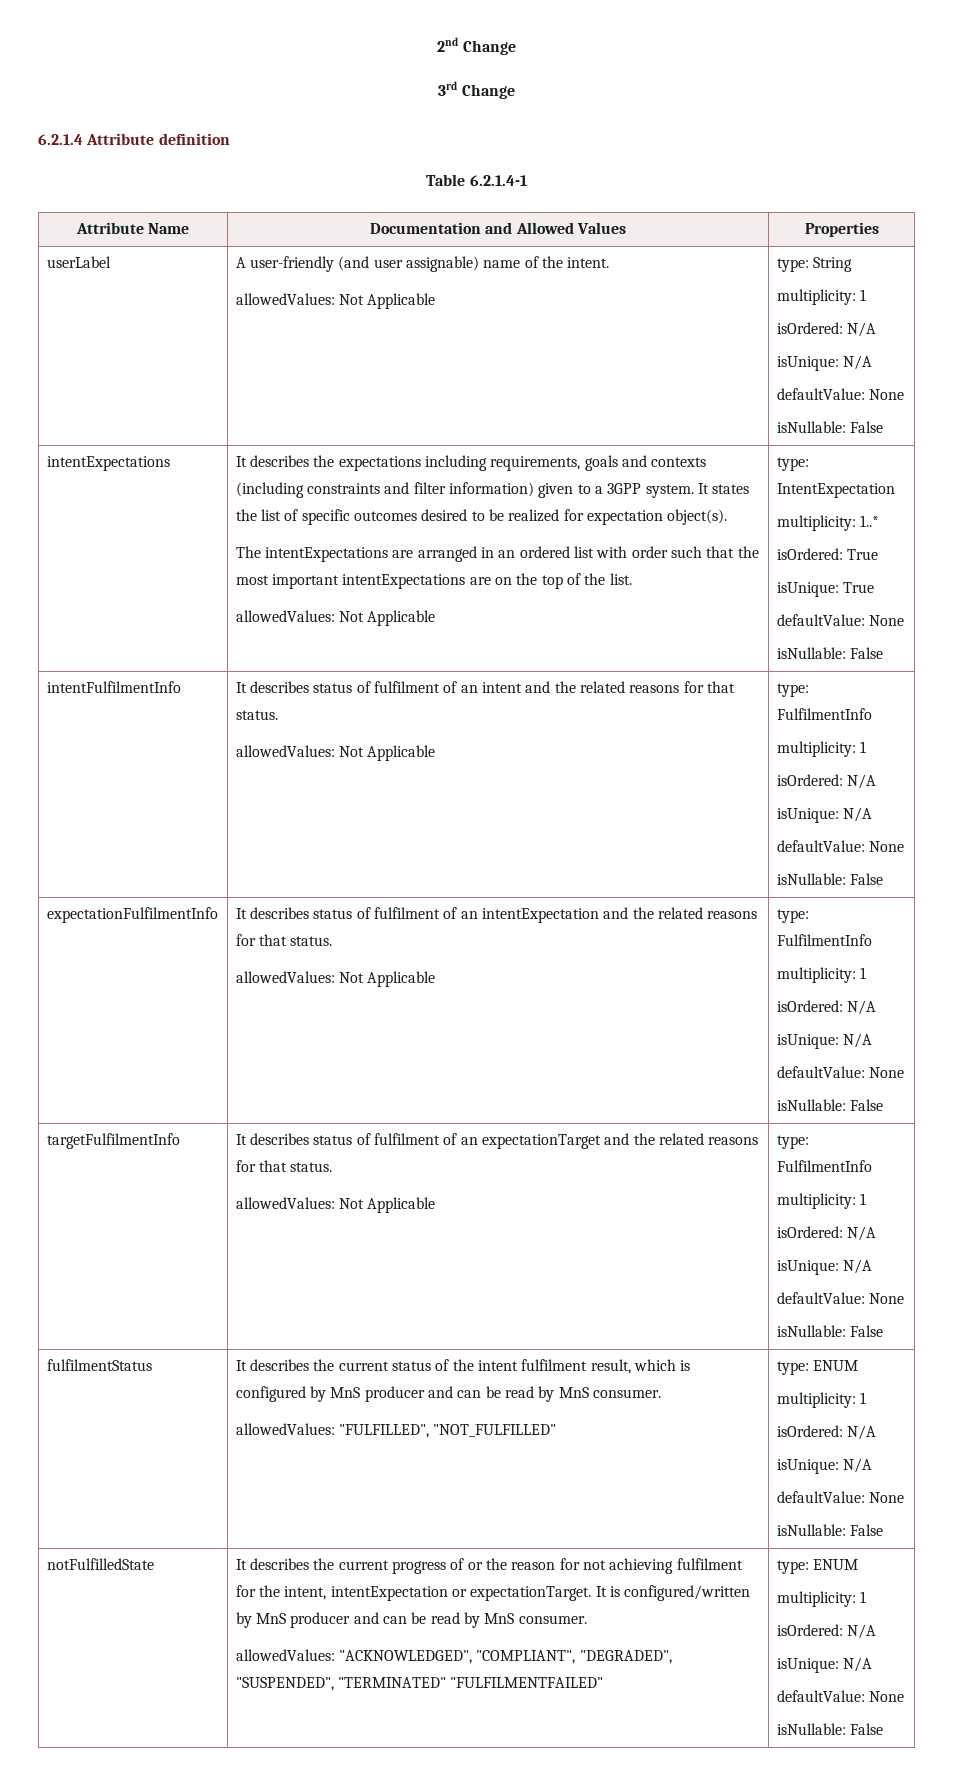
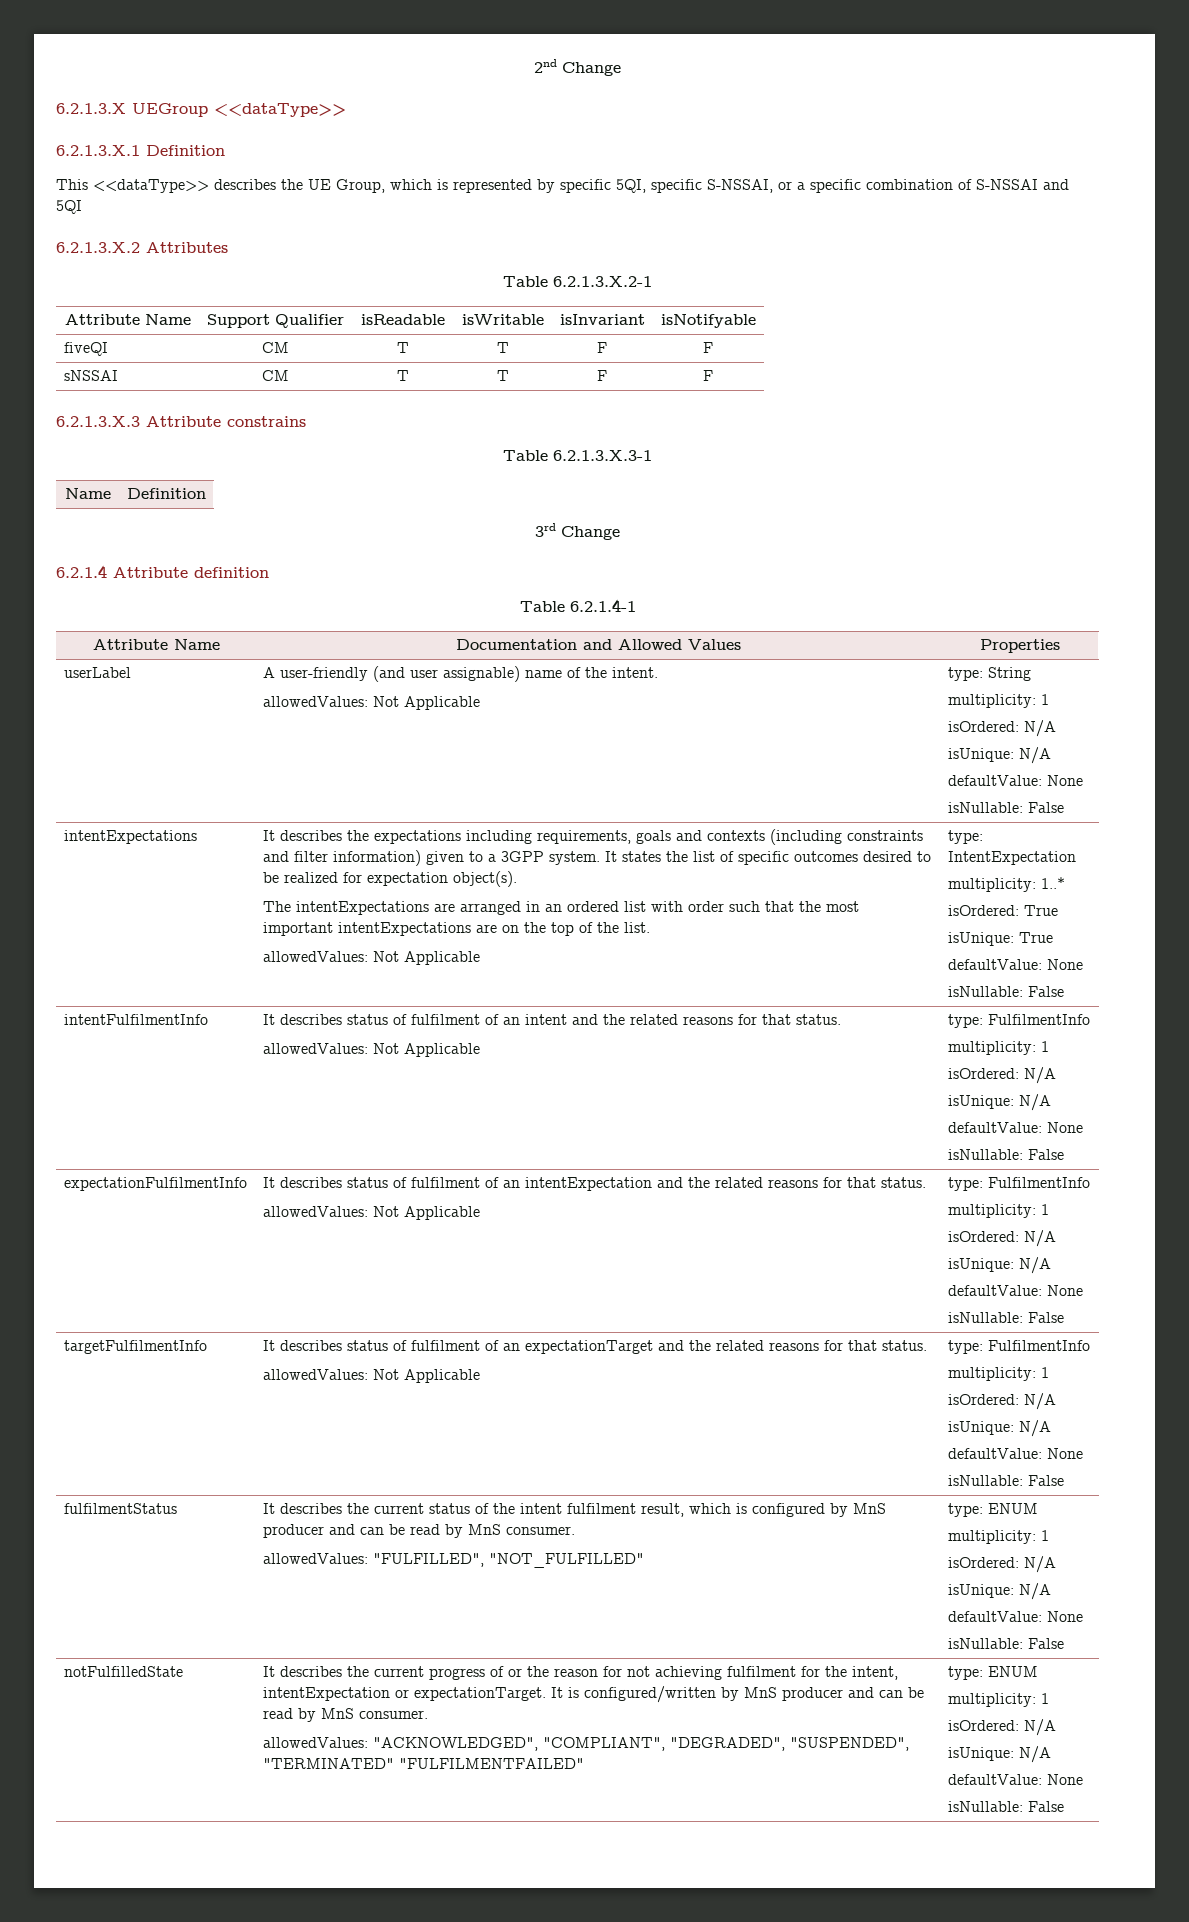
+ 6.2.1.3.X UEGroup <<dataType>>
+ 6.2.1.3.X.1 Definition
+ This <<dataType>> describes the UE Group, which is represented by specific 5QI, specific S-NSSAI, or a specific combination of S-NSSAI and 5QI
+ 6.2.1.3.X.2 Attributes
+ Table 6.2.1.3.X.2-1
+ Attribute Name | Support Qualifier | isReadable | isWritable | isInvariant | isNotifyable
+ fiveQI | CM | T | T | F | F
+ sNSSAI | CM | T | T | F | F
+ 6.2.1.3.X.3 Attribute constrains
+ Table 6.2.1.3.X.3-1
+ Name | Definition

